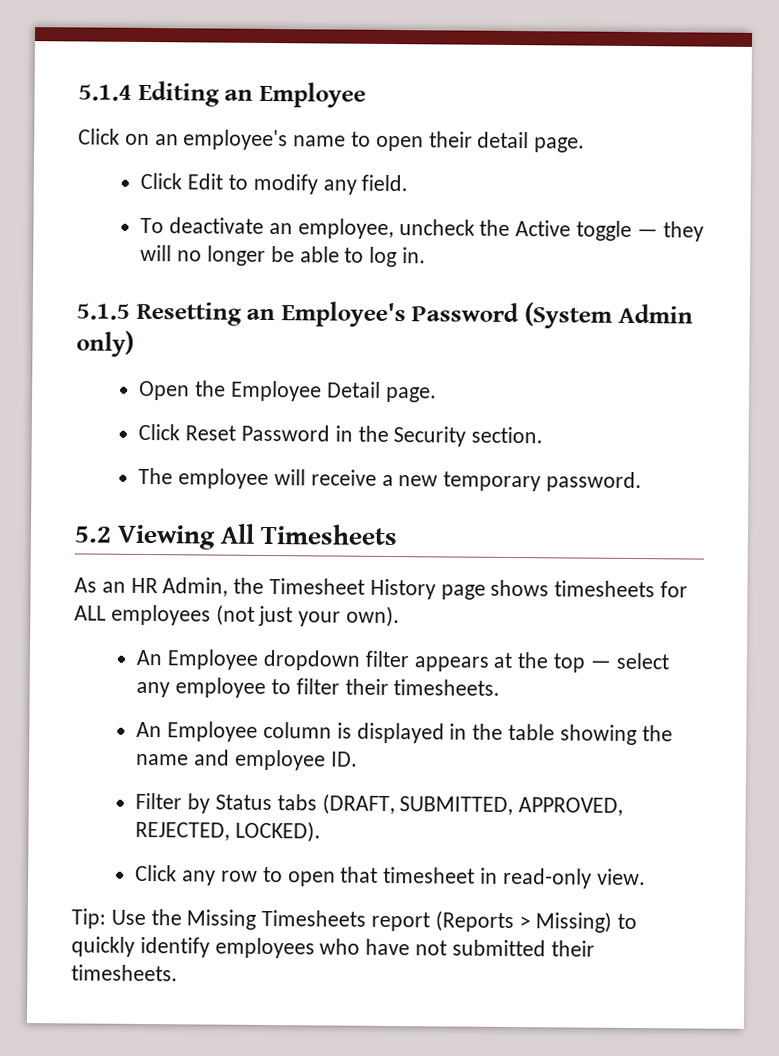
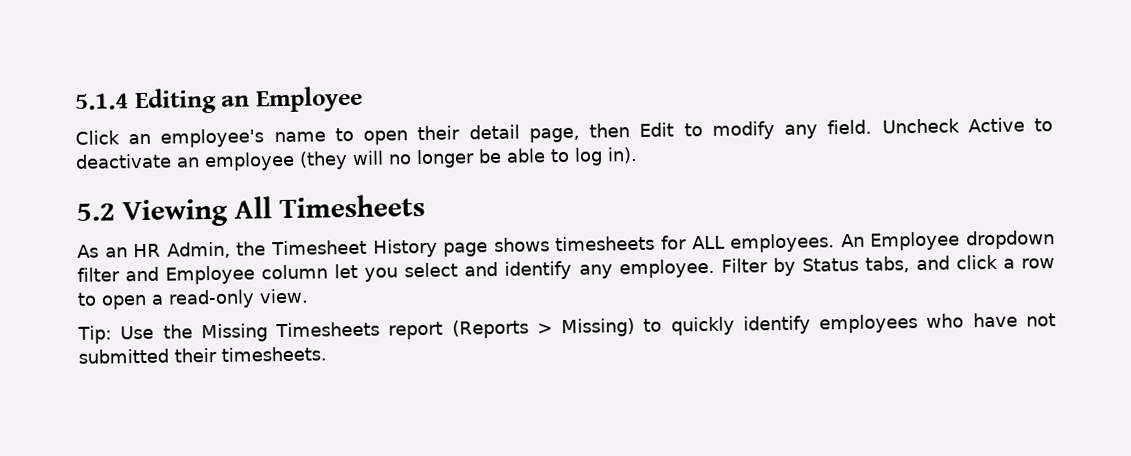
- Click on an employee's name to open their detail page.
- Click Edit to modify any field.
- To deactivate an employee, uncheck the Active toggle — they will no longer be able to log in.
- 5.1.5 Resetting an Employee's Password (System Admin only)
- Open the Employee Detail page.
- Click Reset Password in the Security section.
- The employee will receive a new temporary password.
+ Click an employee's name to open their detail page, then Edit to modify any field. Uncheck Active to deactivate an employee (they will no longer be able to log in).
- As an HR Admin, the Timesheet History page shows timesheets for ALL employees (not just your own).
- An Employee dropdown filter appears at the top — select any employee to filter their timesheets.
- An Employee column is displayed in the table showing the name and employee ID.
- Filter by Status tabs (DRAFT, SUBMITTED, APPROVED, REJECTED, LOCKED).
- Click any row to open that timesheet in read-only view.
+ As an HR Admin, the Timesheet History page shows timesheets for ALL employees. An Employee dropdown filter and Employee column let you select and identify any employee. Filter by Status tabs, and click a row to open a read-only view.

